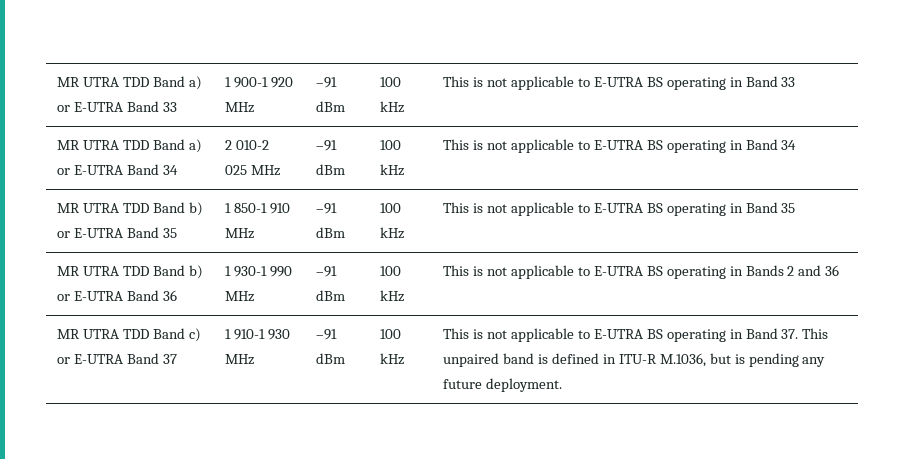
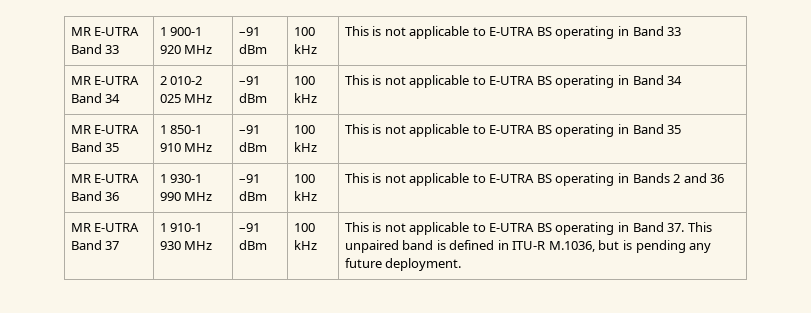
- MR UTRA TDD Band a) or E-UTRA Band 33 | 1 900-1 920 MHz | –91 dBm | 100 kHz | This is not applicable to E-UTRA BS operating in Band 33
+ MR E-UTRA Band 33 | 1 900-1 920 MHz | –91 dBm | 100 kHz | This is not applicable to E-UTRA BS operating in Band 33
- MR UTRA TDD Band a) or E-UTRA Band 34 | 2 010-2 025 MHz | –91 dBm | 100 kHz | This is not applicable to E-UTRA BS operating in Band 34
+ MR E-UTRA Band 34 | 2 010-2 025 MHz | –91 dBm | 100 kHz | This is not applicable to E-UTRA BS operating in Band 34
- MR UTRA TDD Band b) or E-UTRA Band 35 | 1 850-1 910 MHz | –91 dBm | 100 kHz | This is not applicable to E-UTRA BS operating in Band 35
+ MR E-UTRA Band 35 | 1 850-1 910 MHz | –91 dBm | 100 kHz | This is not applicable to E-UTRA BS operating in Band 35
- MR UTRA TDD Band b) or E-UTRA Band 36 | 1 930-1 990 MHz | –91 dBm | 100 kHz | This is not applicable to E-UTRA BS operating in Bands 2 and 36
+ MR E-UTRA Band 36 | 1 930-1 990 MHz | –91 dBm | 100 kHz | This is not applicable to E-UTRA BS operating in Bands 2 and 36
- MR UTRA TDD Band c) or E-UTRA Band 37
+ MR E-UTRA Band 37

